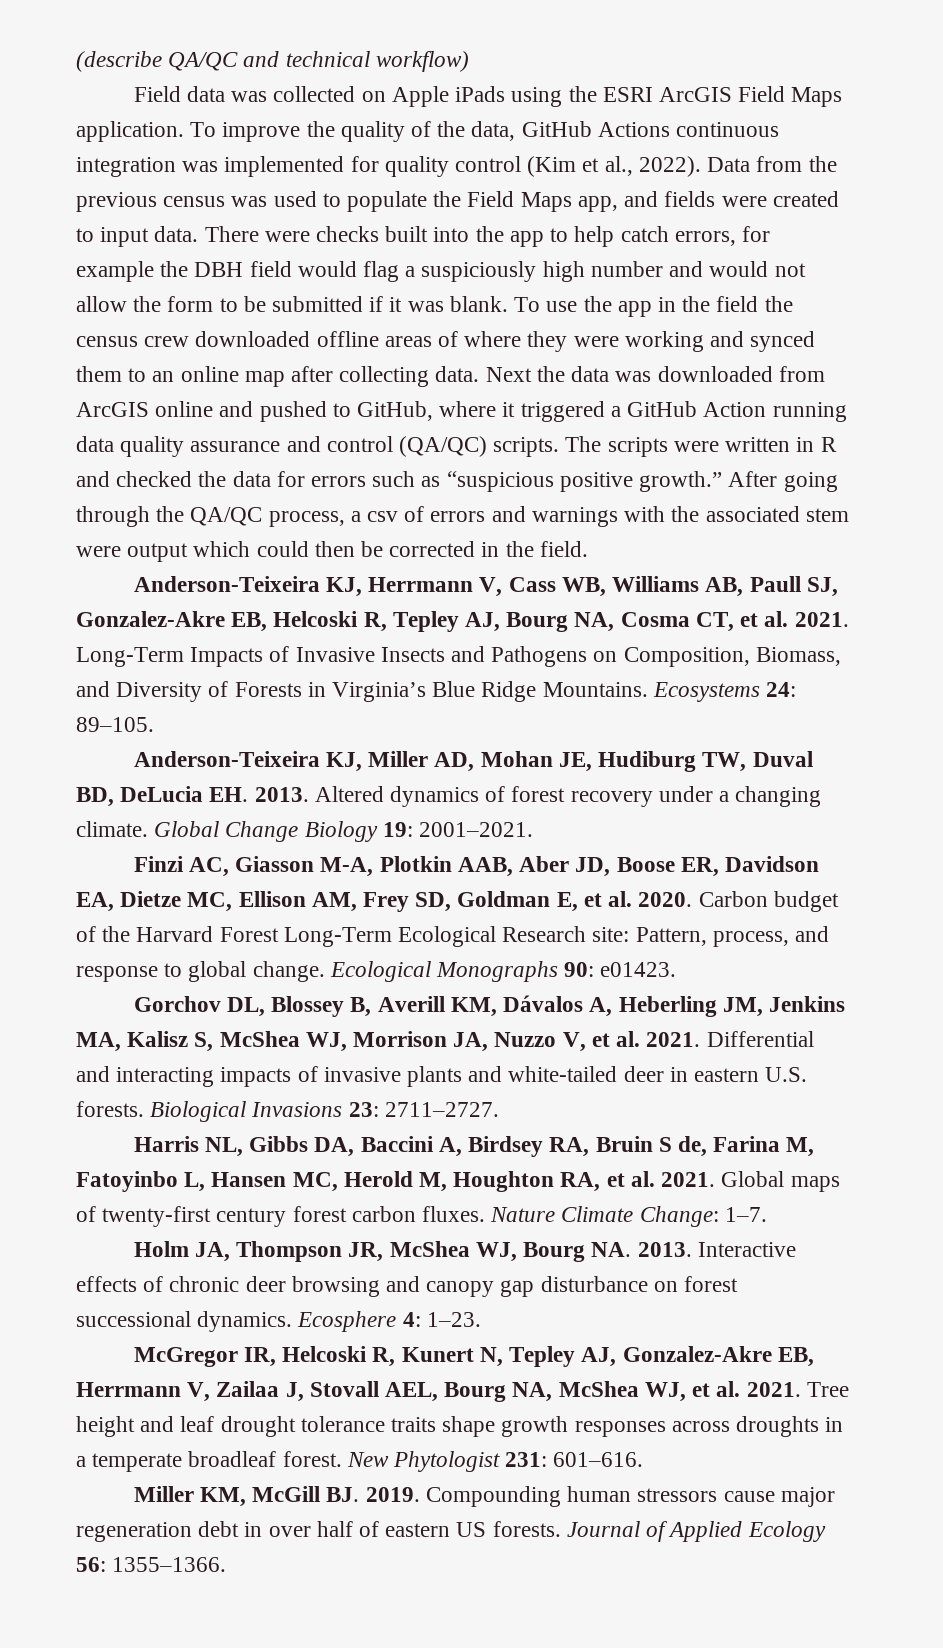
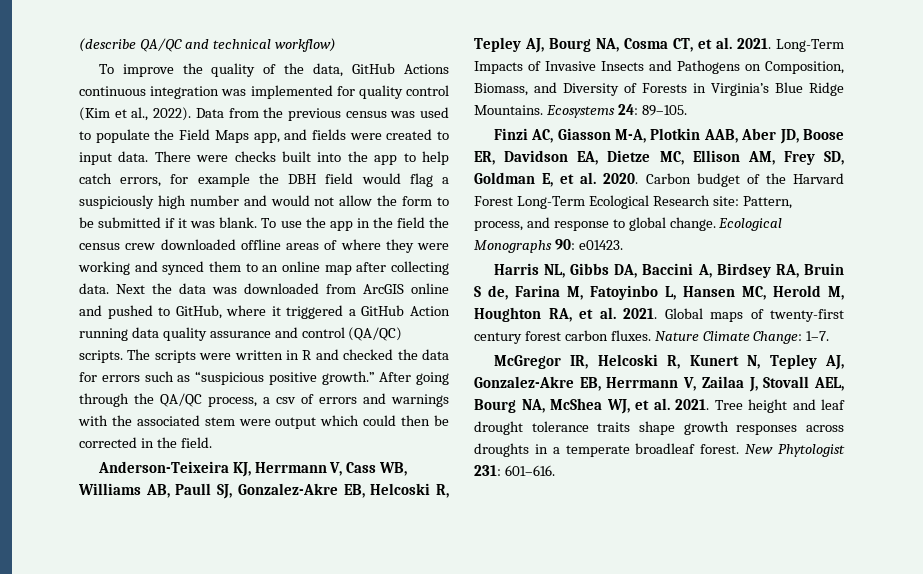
- Field data was collected on Apple iPads using the ESRI ArcGIS Field Maps application.
- Anderson-Teixeira KJ, Miller AD, Mohan JE, Hudiburg TW, Duval BD, DeLucia EH. 2013. Altered dynamics of forest recovery under a changing climate. Global Change Biology 19: 2001–2021.
- Gorchov DL, Blossey B, Averill KM, Dávalos A, Heberling JM, Jenkins MA, Kalisz S, McShea WJ, Morrison JA, Nuzzo V, et al. 2021. Differential and interacting impacts of invasive plants and white-tailed deer in eastern U.S. forests. Biological Invasions 23: 2711–2727.
- Holm JA, Thompson JR, McShea WJ, Bourg NA. 2013. Interactive effects of chronic deer browsing and canopy gap disturbance on forest successional dynamics. Ecosphere 4: 1–23.
- Miller KM, McGill BJ. 2019. Compounding human stressors cause major regeneration debt in over half of eastern US forests. Journal of Applied Ecology 56: 1355–1366.

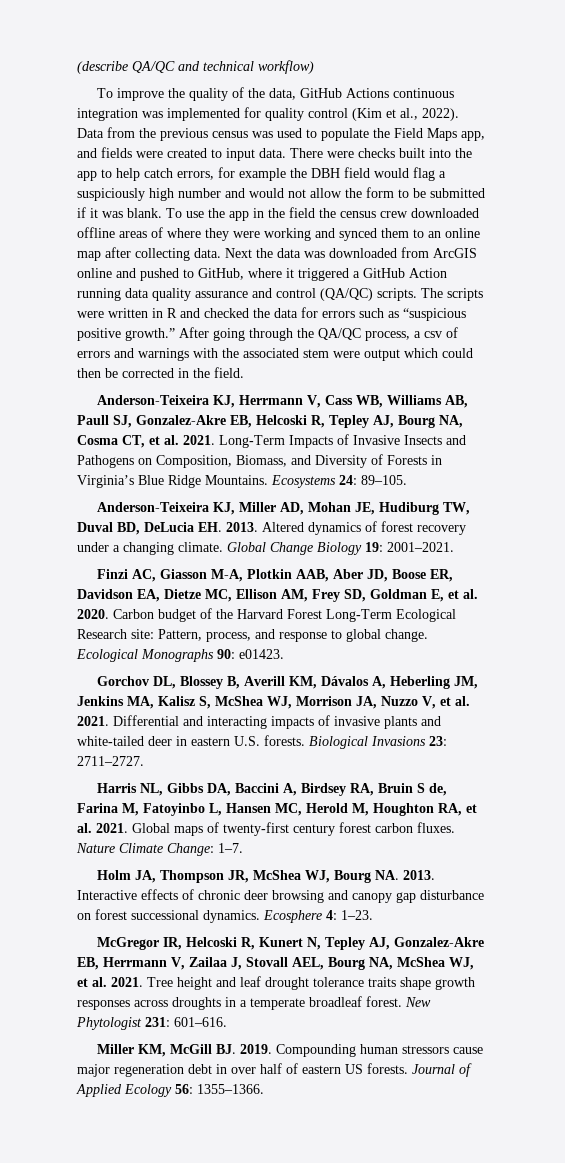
+ Anderson-Teixeira KJ, Miller AD, Mohan JE, Hudiburg TW, Duval BD, DeLucia EH. 2013. Altered dynamics of forest recovery under a changing climate. Global Change Biology 19: 2001–2021.
+ Gorchov DL, Blossey B, Averill KM, Dávalos A, Heberling JM, Jenkins MA, Kalisz S, McShea WJ, Morrison JA, Nuzzo V, et al. 2021. Differential and interacting impacts of invasive plants and white-tailed deer in eastern U.S. forests. Biological Invasions 23: 2711–2727.
+ Holm JA, Thompson JR, McShea WJ, Bourg NA. 2013. Interactive effects of chronic deer browsing and canopy gap disturbance on forest successional dynamics. Ecosphere 4: 1–23.
+ Miller KM, McGill BJ. 2019. Compounding human stressors cause major regeneration debt in over half of eastern US forests. Journal of Applied Ecology 56: 1355–1366.

